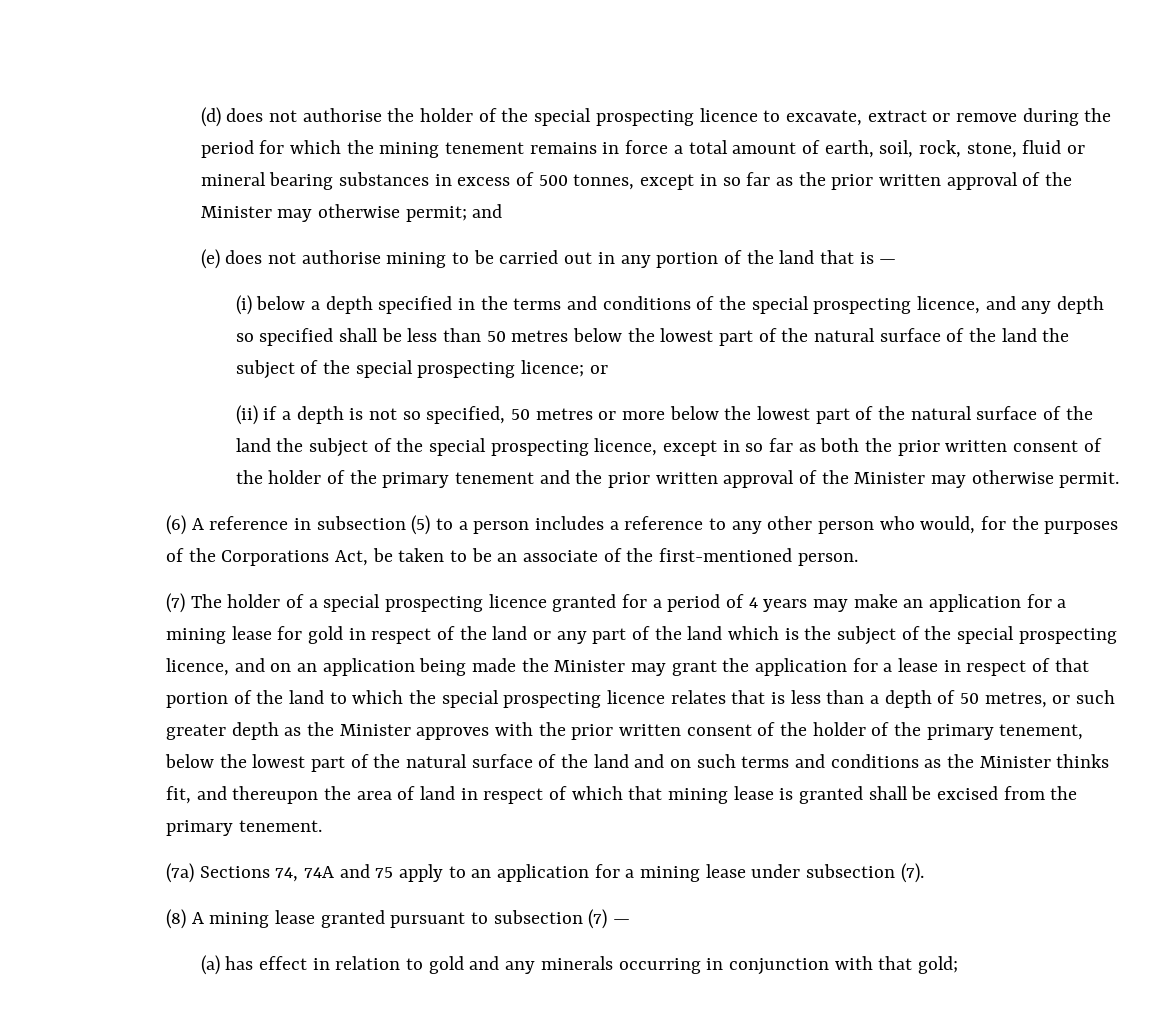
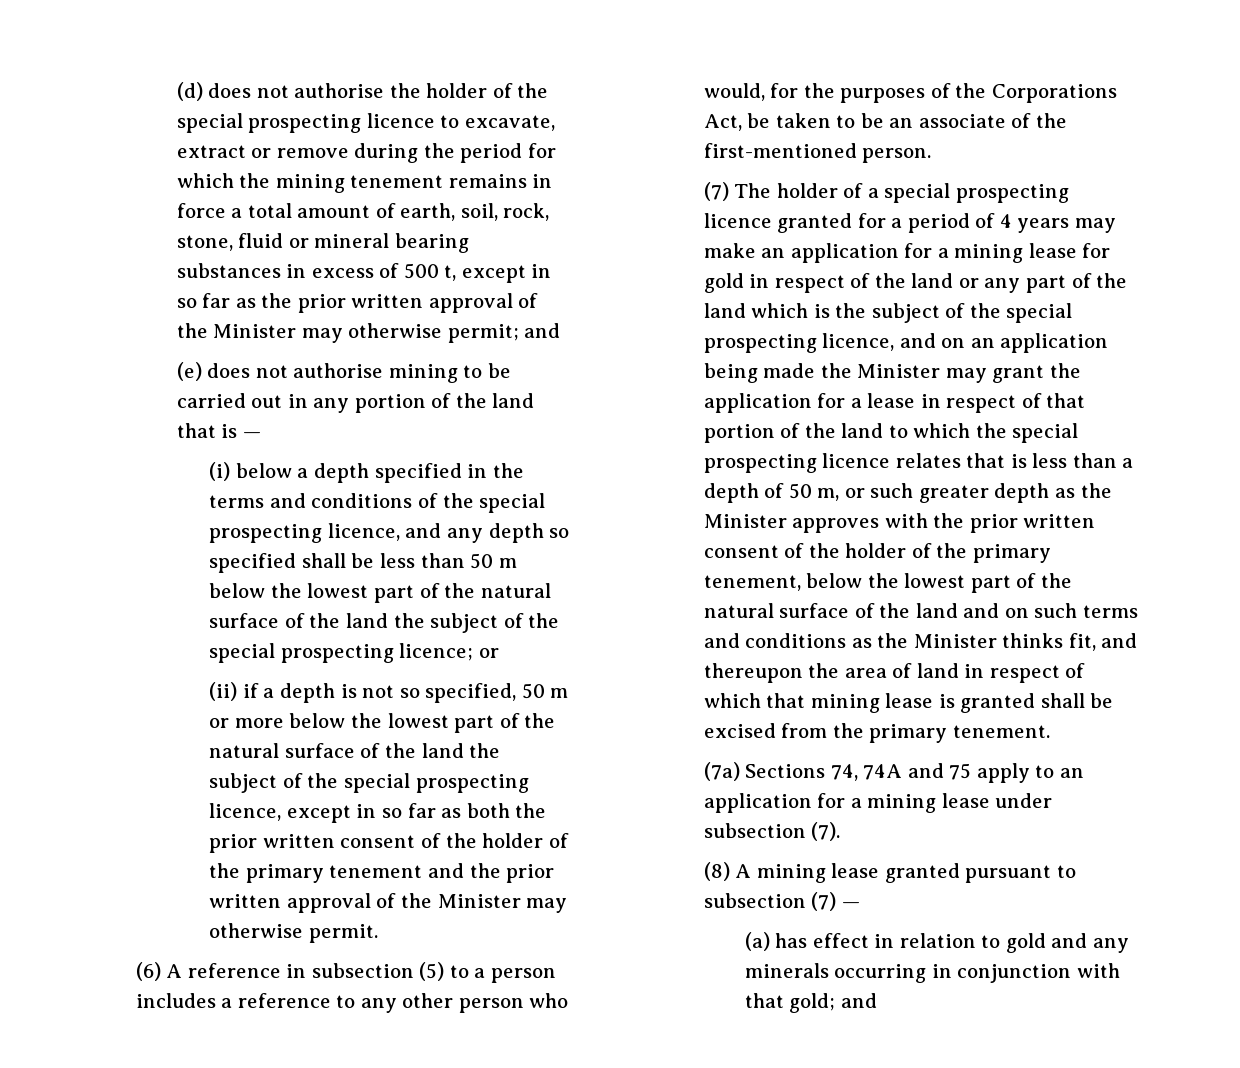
- (d) does not authorise the holder of the special prospecting licence to excavate, extract or remove during the period for which the mining tenement remains in force a total amount of earth, soil, rock, stone, fluid or mineral bearing substances in excess of 500 tonnes, except in so far as the prior written approval of the Minister may otherwise permit; and
+ (d) does not authorise the holder of the special prospecting licence to excavate, extract or remove during the period for which the mining tenement remains in force a total amount of earth, soil, rock, stone, fluid or mineral bearing substances in excess of 500 t, except in so far as the prior written approval of the Minister may otherwise permit; and
- (i) below a depth specified in the terms and conditions of the special prospecting licence, and any depth so specified shall be less than 50 metres below the lowest part of the natural surface of the land the subject of the special prospecting licence; or
+ (i) below a depth specified in the terms and conditions of the special prospecting licence, and any depth so specified shall be less than 50 m below the lowest part of the natural surface of the land the subject of the special prospecting licence; or
- (ii) if a depth is not so specified, 50 metres or more below the lowest part of the natural surface of the land the subject of the special prospecting licence, except in so far as both the prior written consent of the holder of the primary tenement and the prior written approval of the Minister may otherwise permit.
+ (ii) if a depth is not so specified, 50 m or more below the lowest part of the natural surface of the land the subject of the special prospecting licence, except in so far as both the prior written consent of the holder of the primary tenement and the prior written approval of the Minister may otherwise permit.
- (7) The holder of a special prospecting licence granted for a period of 4 years may make an application for a mining lease for gold in respect of the land or any part of the land which is the subject of the special prospecting licence, and on an application being made the Minister may grant the application for a lease in respect of that portion of the land to which the special prospecting licence relates that is less than a depth of 50 metres, or such greater depth as the Minister approves with the prior written consent of the holder of the primary tenement, below the lowest part of the natural surface of the land and on such terms and conditions as the Minister thinks fit, and thereupon the area of land in respect of which that mining lease is granted shall be excised from the primary tenement.
+ (7) The holder of a special prospecting licence granted for a period of 4 years may make an application for a mining lease for gold in respect of the land or any part of the land which is the subject of the special prospecting licence, and on an application being made the Minister may grant the application for a lease in respect of that portion of the land to which the special prospecting licence relates that is less than a depth of 50 m, or such greater depth as the Minister approves with the prior written consent of the holder of the primary tenement, below the lowest part of the natural surface of the land and on such terms and conditions as the Minister thinks fit, and thereupon the area of land in respect of which that mining lease is granted shall be excised from the primary tenement.
- (a) has effect in relation to gold and any minerals occurring in conjunction with that gold;
+ (a) has effect in relation to gold and any minerals occurring in conjunction with that gold; and

